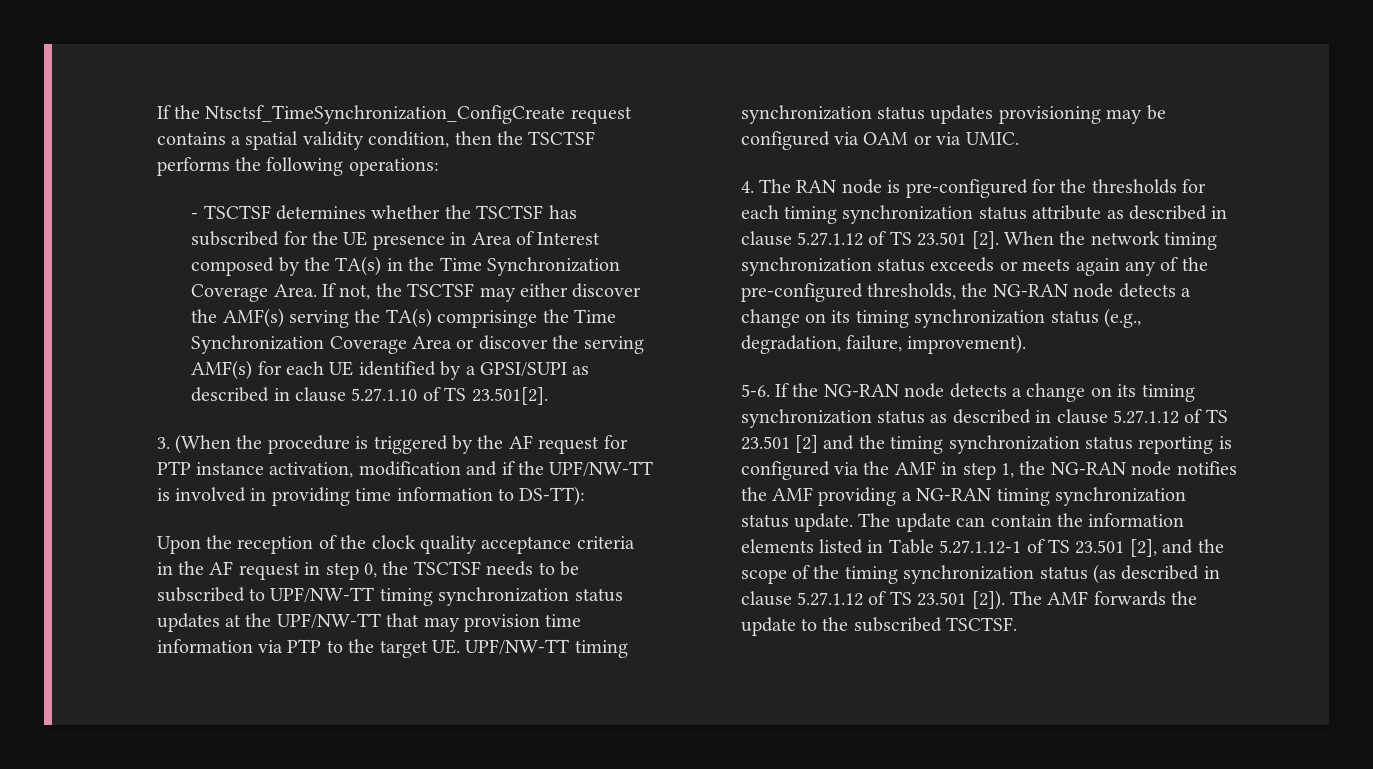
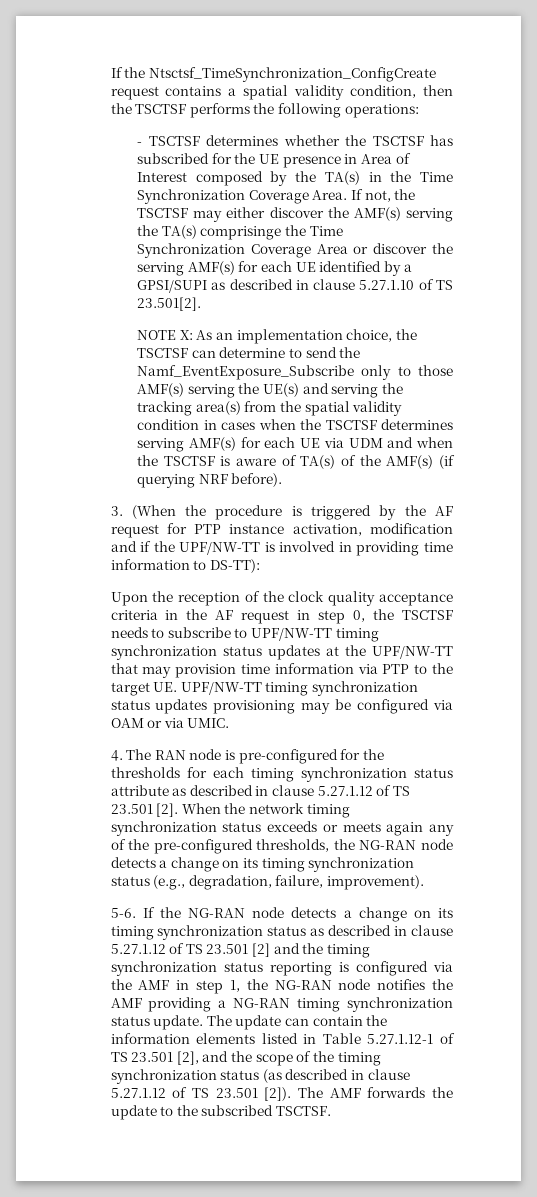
+ NOTE X: As an implementation choice, the TSCTSF can determine to send the Namf_EventExposure_Subscribe only to those AMF(s) serving the UE(s) and serving the tracking area(s) from the spatial validity condition in cases when the TSCTSF determines serving AMF(s) for each UE via UDM and when the TSCTSF is aware of TA(s) of the AMF(s) (if querying NRF before).
- Upon the reception of the clock quality acceptance criteria in the AF request in step 0, the TSCTSF needs to be subscribed to UPF/NW-TT timing synchronization status updates at the UPF/NW-TT that may provision time information via PTP to the target UE. UPF/NW-TT timing synchronization status updates provisioning may be configured via OAM or via UMIC.
+ Upon the reception of the clock quality acceptance criteria in the AF request in step 0, the TSCTSF needs to subscribe to UPF/NW-TT timing synchronization status updates at the UPF/NW-TT that may provision time information via PTP to the target UE. UPF/NW-TT timing synchronization status updates provisioning may be configured via OAM or via UMIC.

